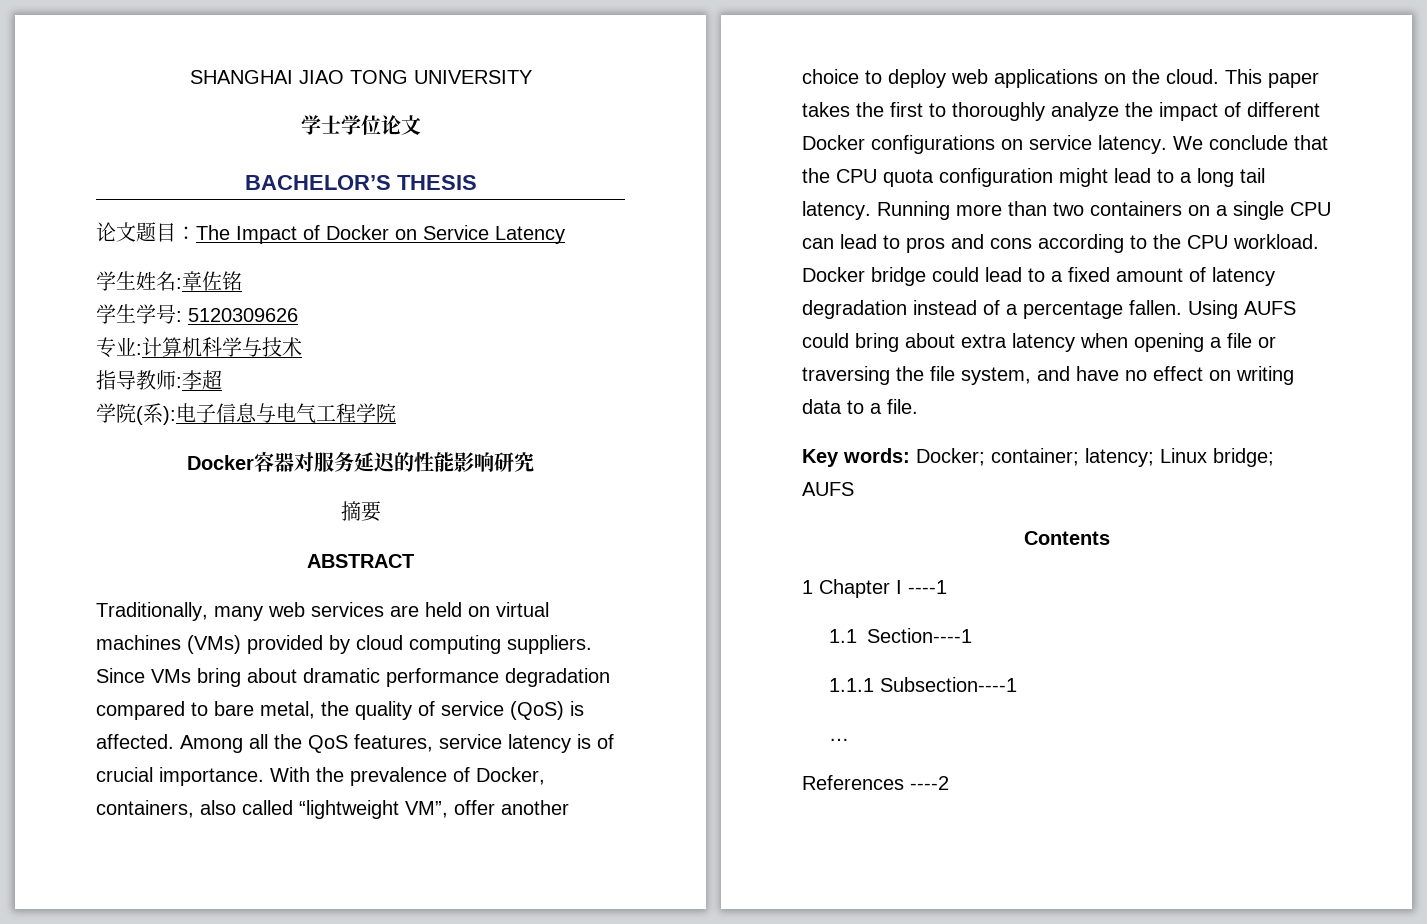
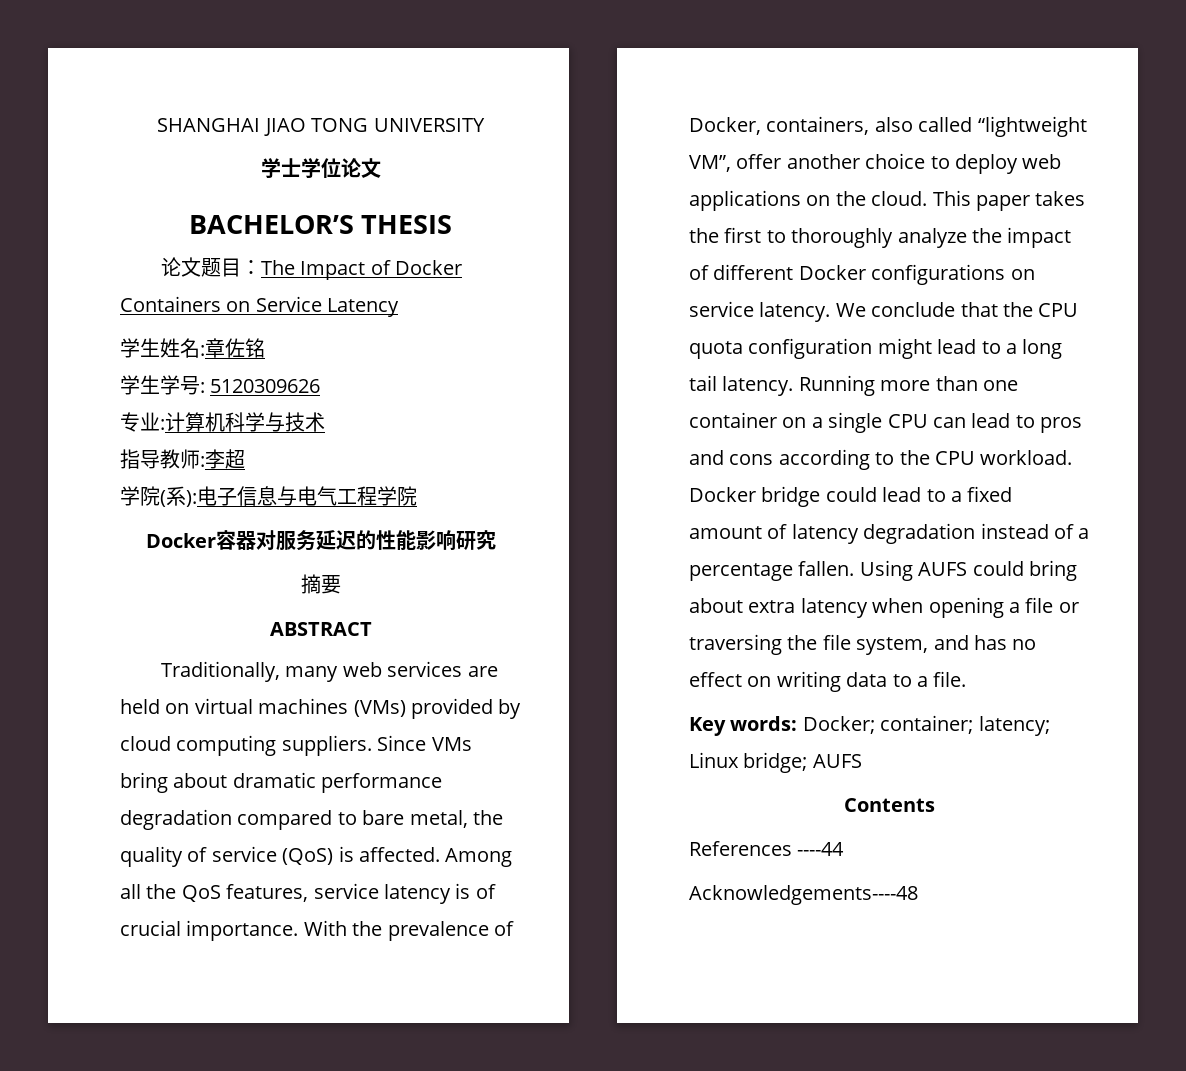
- 论文题目：The Impact of Docker on Service Latency
+ 论文题目：The Impact of Docker Containers on Service Latency
- Running more than two containers on a single CPU can lead to pros and cons according to the CPU workload.
+ Running more than one container on a single CPU can lead to pros and cons according to the CPU workload.
- Using AUFS could bring about extra latency when opening a file or traversing the file system, and have no effect on writing data to a file.
+ Using AUFS could bring about extra latency when opening a file or traversing the file system, and has no effect on writing data to a file.
- 1 Chapter I ----1
- 1.1 Section----1
- 1.1.1 Subsection----1
- …
- References ----2
+ References ----44
+ Acknowledgements----48

